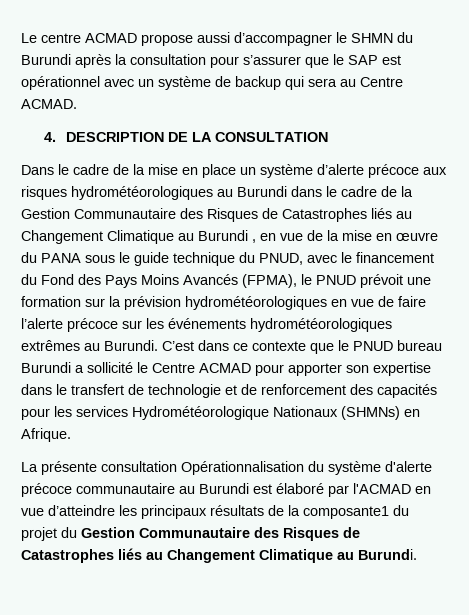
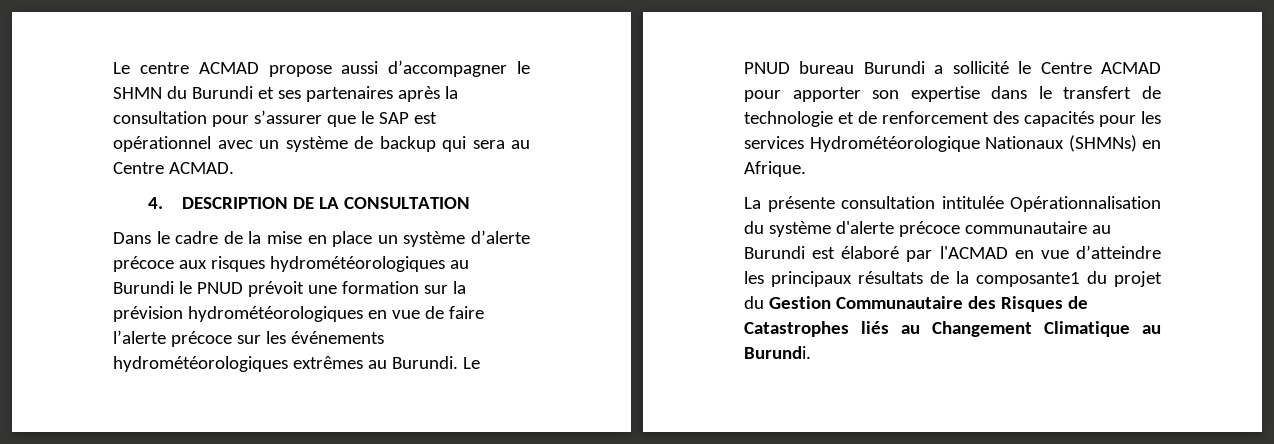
- Le centre ACMAD propose aussi d’accompagner le SHMN du Burundi après la consultation pour s’assurer que le SAP est opérationnel avec un système de backup qui sera au Centre ACMAD.
+ Le centre ACMAD propose aussi d’accompagner le SHMN du Burundi et ses partenaires après la consultation pour s’assurer que le SAP est opérationnel avec un système de backup qui sera au Centre ACMAD.
- Dans le cadre de la mise en place un système d’alerte précoce aux risques hydrométéorologiques au Burundi dans le cadre de la Gestion Communautaire des Risques de Catastrophes liés au Changement Climatique au Burundi , en vue de la mise en œuvre du PANA sous le guide technique du PNUD, avec le financement du Fond des Pays Moins Avancés (FPMA), le PNUD prévoit une formation sur la prévision hydrométéorologiques en vue de faire l’alerte précoce sur les événements hydrométéorologiques extrêmes au Burundi.
+ Dans le cadre de la mise en place un système d’alerte précoce aux risques hydrométéorologiques au Burundi le PNUD prévoit une formation sur la prévision hydrométéorologiques en vue de faire l’alerte précoce sur les événements hydrométéorologiques extrêmes au Burundi.
- C’est dans ce contexte que le PNUD bureau Burundi a sollicité le Centre ACMAD pour apporter son expertise dans le transfert de technologie et de renforcement des capacités pour les services Hydrométéorologique Nationaux (SHMNs) en Afrique.
+ Le PNUD bureau Burundi a sollicité le Centre ACMAD pour apporter son expertise dans le transfert de technologie et de renforcement des capacités pour les services Hydrométéorologique Nationaux (SHMNs) en Afrique.
- La présente consultation Opérationnalisation du système d'alerte précoce communautaire au Burundi est élaboré par l'ACMAD en vue d’atteindre les principaux résultats de la composante1 du projet du Gestion Communautaire des Risques de Catastrophes liés au Changement Climatique au Burundi.
+ La présente consultation intitulée Opérationnalisation du système d'alerte précoce communautaire au Burundi est élaboré par l'ACMAD en vue d’atteindre les principaux résultats de la composante1 du projet du Gestion Communautaire des Risques de Catastrophes liés au Changement Climatique au Burundi.

